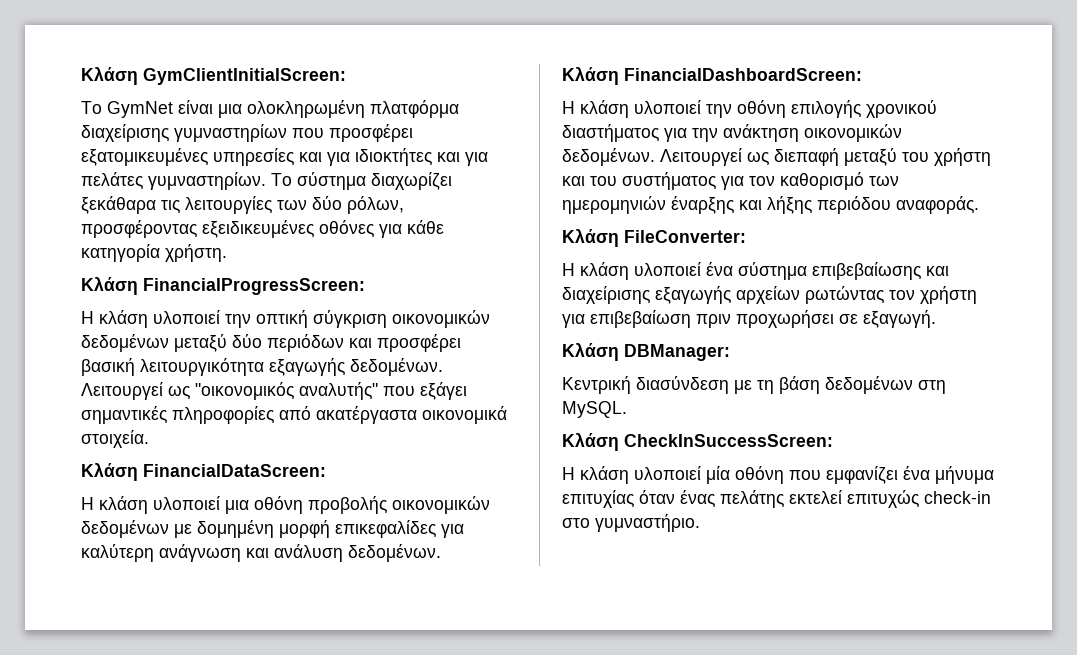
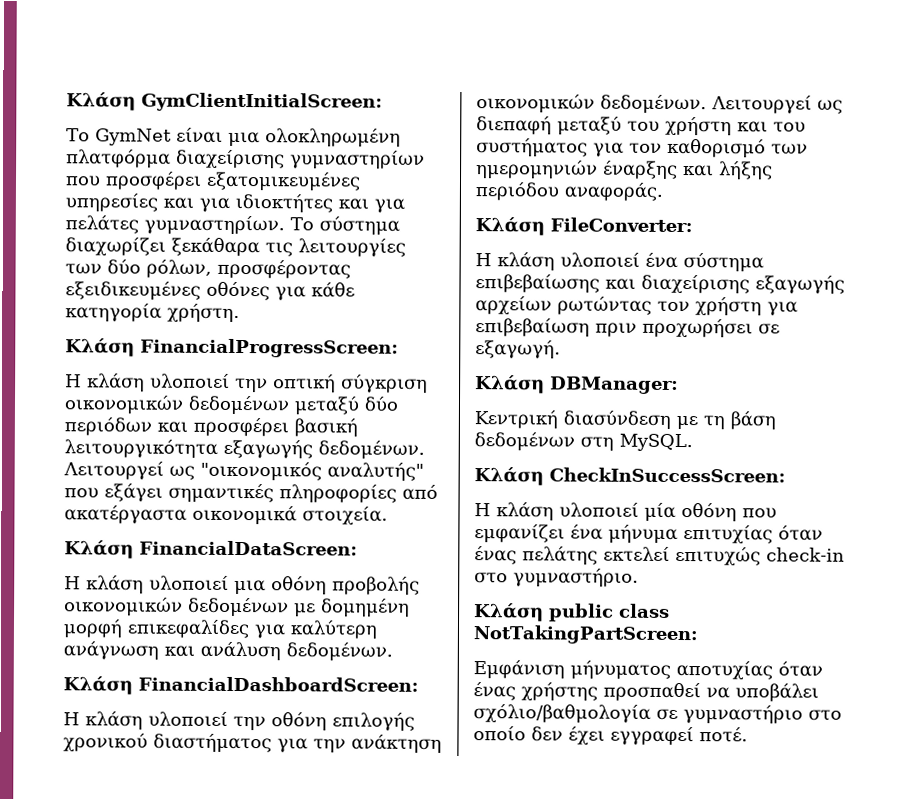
+ Κλάση public class NotTakingPartScreen:
+ Εμφάνιση μήνυματος αποτυχίας όταν ένας χρήστης προσπαθεί να υποβάλει σχόλιο/βαθμολογία σε γυμναστήριο στο οποίο δεν έχει εγγραφεί ποτέ.

